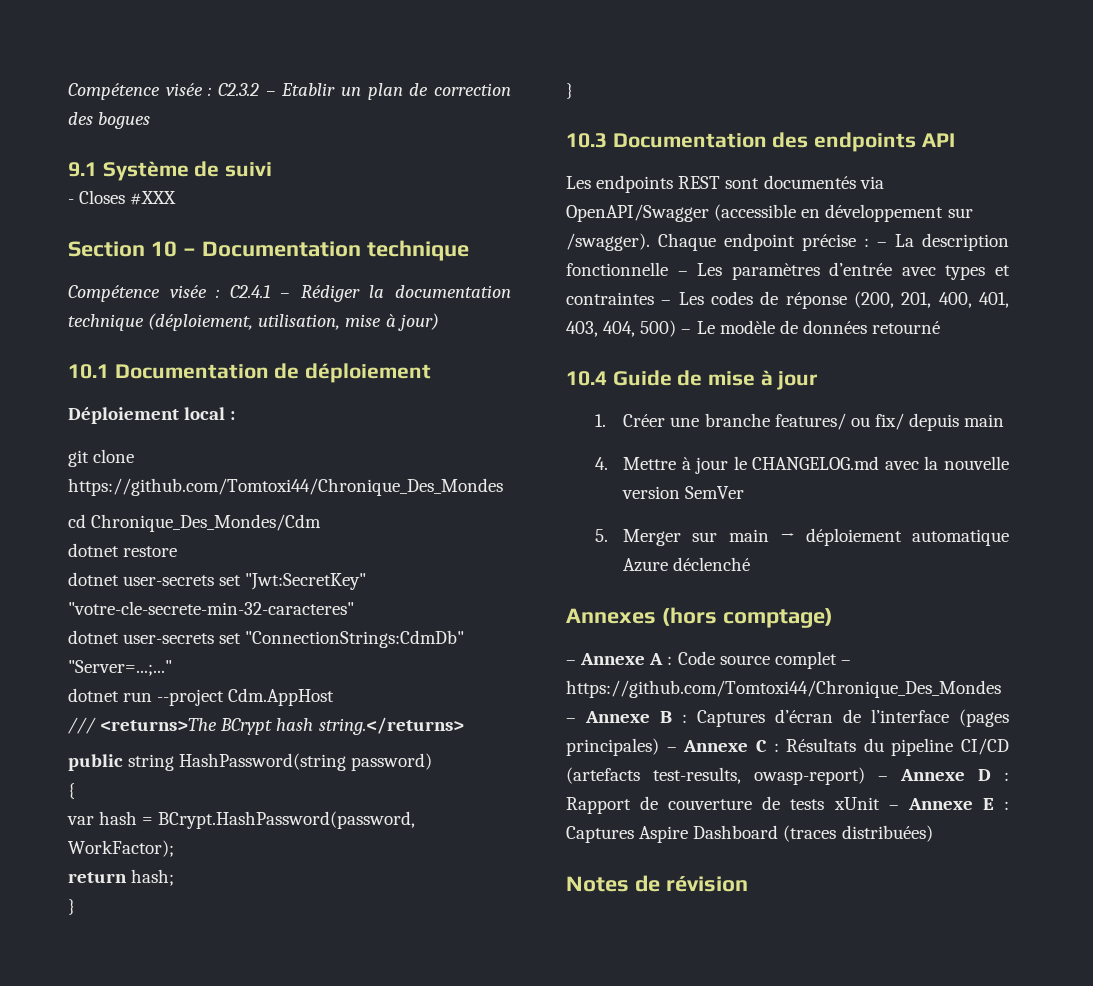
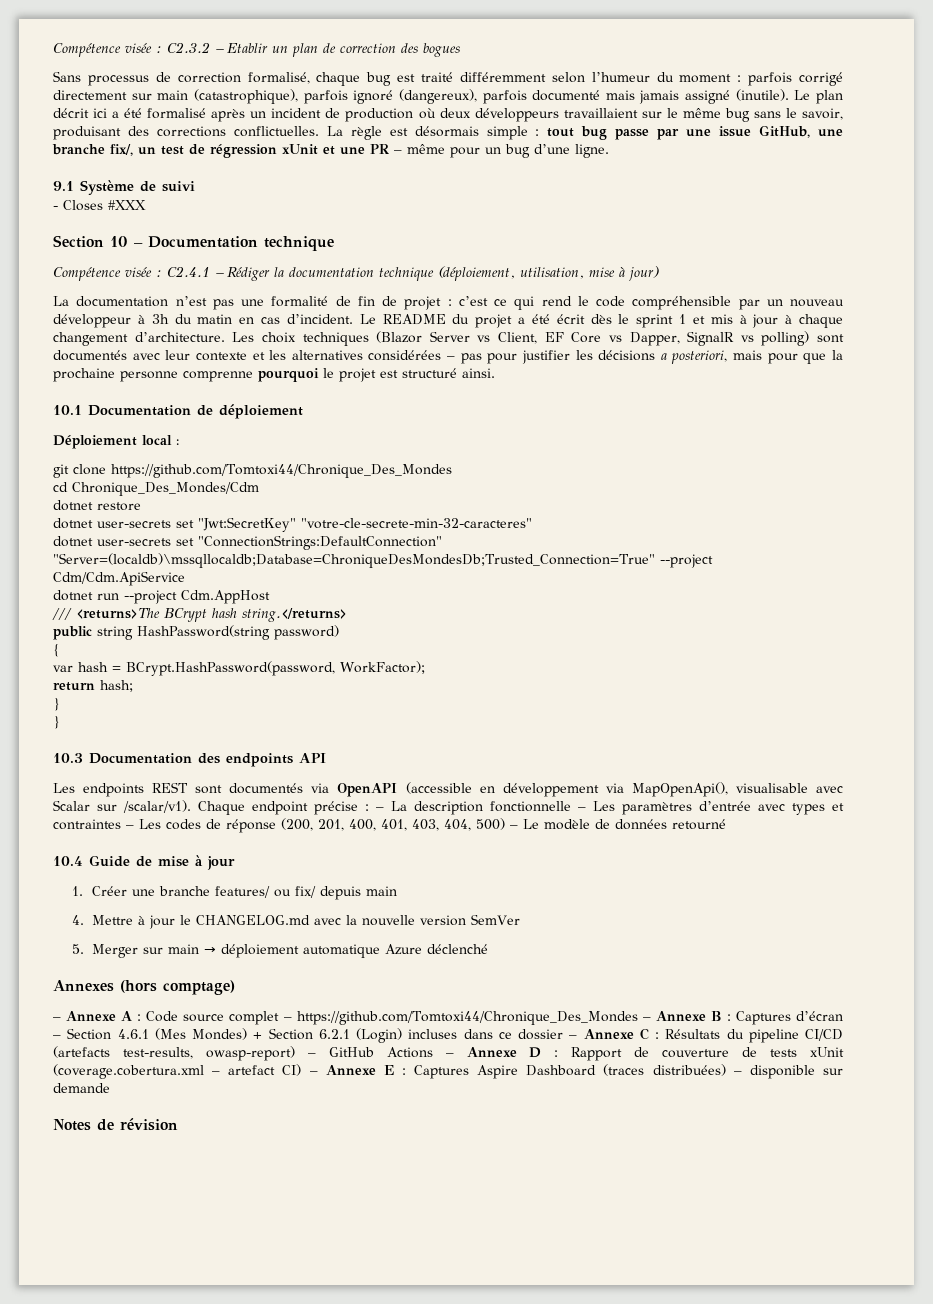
+ Sans processus de correction formalisé, chaque bug est traité différemment selon l’humeur du moment : parfois corrigé directement sur main (catastrophique), parfois ignoré (dangereux), parfois documenté mais jamais assigné (inutile). Le plan décrit ici a été formalisé après un incident de production où deux développeurs travaillaient sur le même bug sans le savoir, produisant des corrections conflictuelles. La règle est désormais simple : tout bug passe par une issue GitHub, une branche fix/, un test de régression xUnit et une PR – même pour un bug d’une ligne.
+ La documentation n’est pas une formalité de fin de projet : c’est ce qui rend le code compréhensible par un nouveau développeur à 3h du matin en cas d’incident. Le README du projet a été écrit dès le sprint 1 et mis à jour à chaque changement d’architecture. Les choix techniques (Blazor Server vs Client, EF Core vs Dapper, SignalR vs polling) sont documentés avec leur contexte et les alternatives considérées – pas pour justifier les décisions a posteriori, mais pour que la prochaine personne comprenne pourquoi le projet est structuré ainsi.
- dotnet user-secrets set "ConnectionStrings:CdmDb" "Server=...;..."
+ dotnet user-secrets set "ConnectionStrings:DefaultConnection" "Server=(localdb)\mssqllocaldb;Database=ChroniqueDesMondesDb;Trusted_Connection=True" --project Cdm/Cdm.ApiService
- Les endpoints REST sont documentés via OpenAPI/Swagger (accessible en développement sur /swagger).
+ Les endpoints REST sont documentés via OpenAPI (accessible en développement via MapOpenApi(), visualisable avec Scalar sur /scalar/v1).
- – Annexe A : Code source complet – https://github.com/Tomtoxi44/Chronique_Des_Mondes – Annexe B : Captures d’écran de l’interface (pages principales) – Annexe C : Résultats du pipeline CI/CD (artefacts test-results, owasp-report) – Annexe D : Rapport de couverture de tests xUnit – Annexe E : Captures Aspire Dashboard (traces distribuées)
+ – Annexe A : Code source complet – https://github.com/Tomtoxi44/Chronique_Des_Mondes – Annexe B : Captures d’écran – Section 4.6.1 (Mes Mondes) + Section 6.2.1 (Login) incluses dans ce dossier – Annexe C : Résultats du pipeline CI/CD (artefacts test-results, owasp-report) – GitHub Actions – Annexe D : Rapport de couverture de tests xUnit (coverage.cobertura.xml – artefact CI) – Annexe E : Captures Aspire Dashboard (traces distribuées) – disponible sur demande

